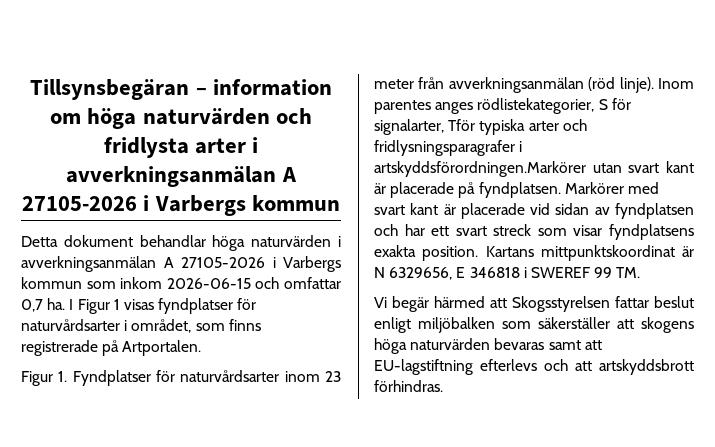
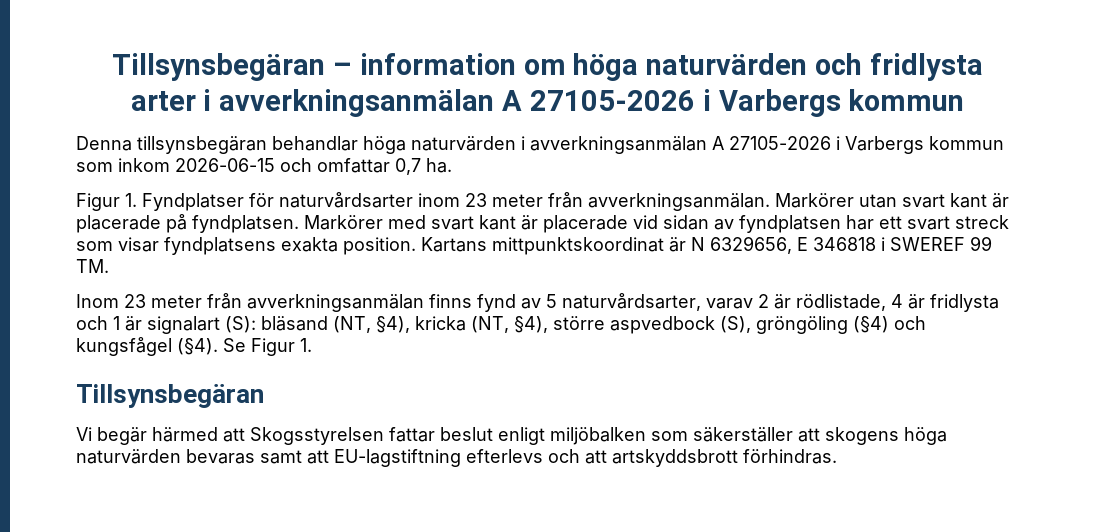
- Detta dokument behandlar höga naturvärden i avverkningsanmälan A 27105-2026 i Varbergs kommun som inkom 2026-06-15 och omfattar 0,7 ha. I Figur 1 visas fyndplatser för naturvårdsarter i området, som finns registrerade på Artportalen.
+ Denna tillsynsbegäran behandlar höga naturvärden i avverkningsanmälan A 27105-2026 i Varbergs kommun som inkom 2026-06-15 och omfattar 0,7 ha.
- Figur 1. Fyndplatser för naturvårdsarter inom 23 meter från avverkningsanmälan (röd linje). Inom parentes anges rödlistekategorier, S för signalarter, Tför typiska arter och fridlysningsparagrafer i artskyddsförordningen.Markörer utan svart kant är placerade på fyndplatsen.
+ Figur 1. Fyndplatser för naturvårdsarter inom 23 meter från avverkningsanmälan. Markörer utan svart kant är placerade på fyndplatsen.
- Markörer med svart kant är placerade vid sidan av fyndplatsen och har ett svart streck som visar fyndplatsens exakta position.
+ Markörer med svart kant är placerade vid sidan av fyndplatsen har ett svart streck som visar fyndplatsens exakta position.
+ Inom 23 meter från avverkningsanmälan finns fynd av 5 naturvårdsarter, varav 2 är rödlistade, 4 är fridlysta och 1 är signalart (S): bläsand (NT, §4), kricka (NT, §4), större aspvedbock (S), gröngöling (§4) och kungsfågel (§4). Se Figur 1.
+ Tillsynsbegäran

